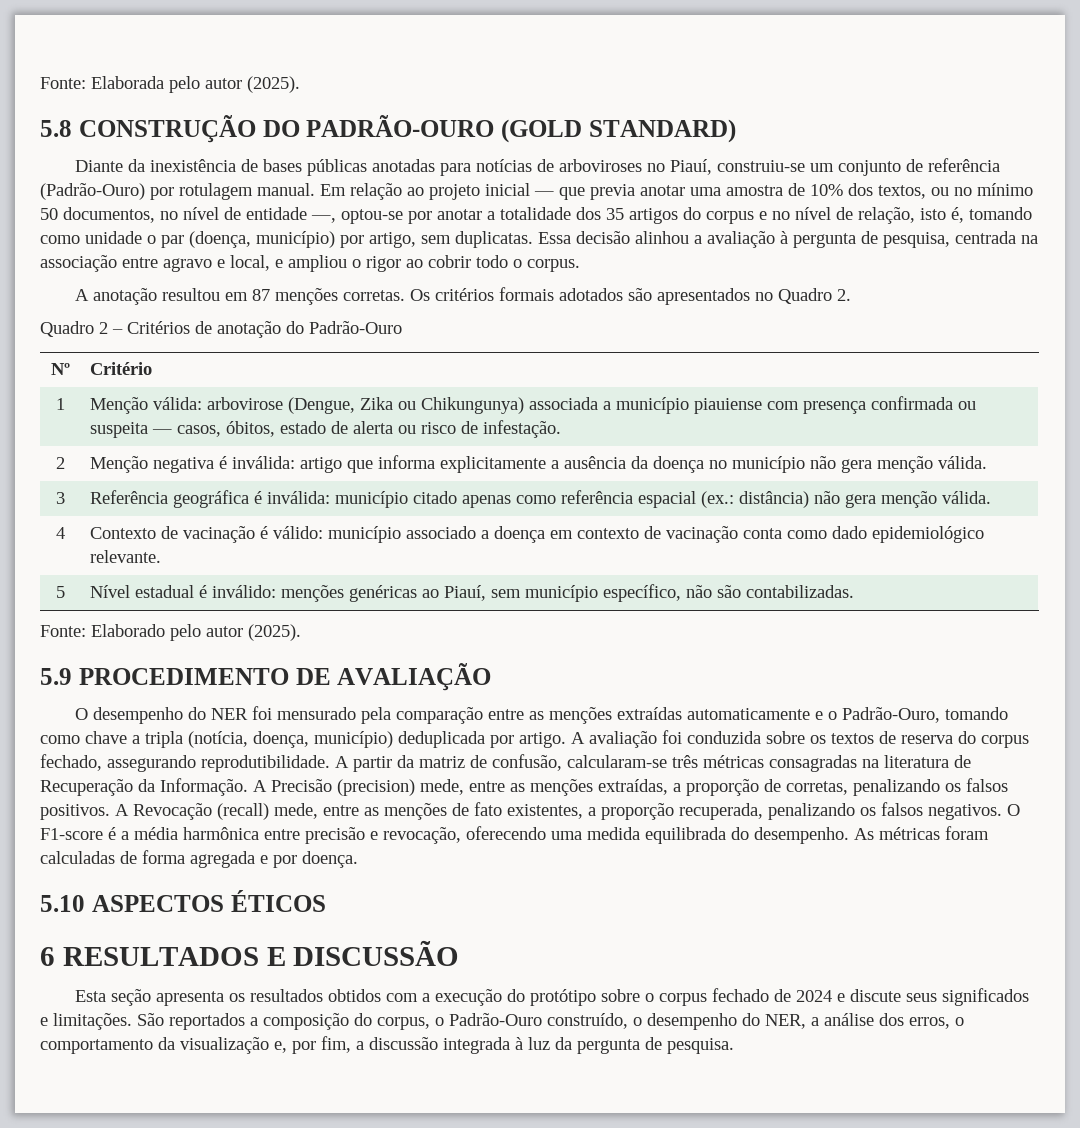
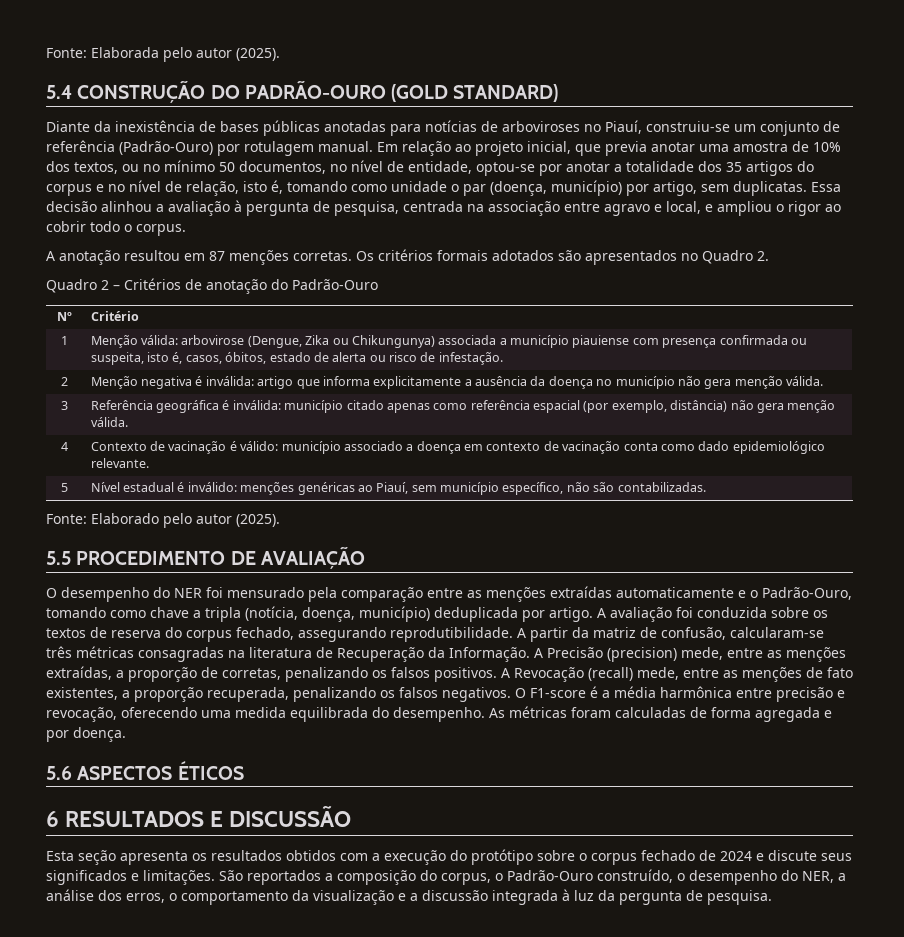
- 5.8 CONSTRUÇÃO DO PADRÃO-OURO (GOLD STANDARD)
+ 5.4 CONSTRUÇÃO DO PADRÃO-OURO (GOLD STANDARD)
- Em relação ao projeto inicial — que previa anotar uma amostra de 10% dos textos, ou no mínimo 50 documentos, no nível de entidade —, optou-se por anotar a totalidade dos 35 artigos do corpus e no nível de relação, isto é, tomando como unidade o par (doença, município) por artigo, sem duplicatas.
+ Em relação ao projeto inicial, que previa anotar uma amostra de 10% dos textos, ou no mínimo 50 documentos, no nível de entidade, optou-se por anotar a totalidade dos 35 artigos do corpus e no nível de relação, isto é, tomando como unidade o par (doença, município) por artigo, sem duplicatas.
- 1 | Menção válida: arbovirose (Dengue, Zika ou Chikungunya) associada a município piauiense com presença confirmada ou suspeita — casos, óbitos, estado de alerta ou risco de infestação.
+ 1 | Menção válida: arbovirose (Dengue, Zika ou Chikungunya) associada a município piauiense com presença confirmada ou suspeita, isto é, casos, óbitos, estado de alerta ou risco de infestação.
- 3 | Referência geográfica é inválida: município citado apenas como referência espacial (ex.: distância) não gera menção válida.
+ 3 | Referência geográfica é inválida: município citado apenas como referência espacial (por exemplo, distância) não gera menção válida.
- 5.9 PROCEDIMENTO DE AVALIAÇÃO
+ 5.5 PROCEDIMENTO DE AVALIAÇÃO
- 5.10 ASPECTOS ÉTICOS
+ 5.6 ASPECTOS ÉTICOS
- São reportados a composição do corpus, o Padrão-Ouro construído, o desempenho do NER, a análise dos erros, o comportamento da visualização e, por fim, a discussão integrada à luz da pergunta de pesquisa.
+ São reportados a composição do corpus, o Padrão-Ouro construído, o desempenho do NER, a análise dos erros, o comportamento da visualização e a discussão integrada à luz da pergunta de pesquisa.

